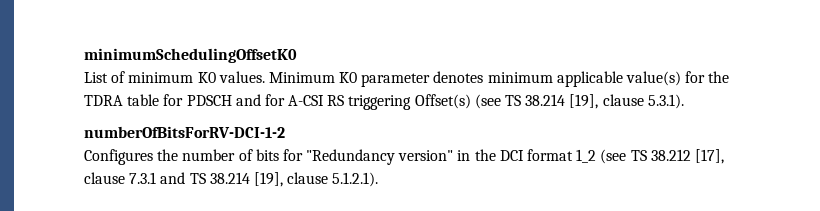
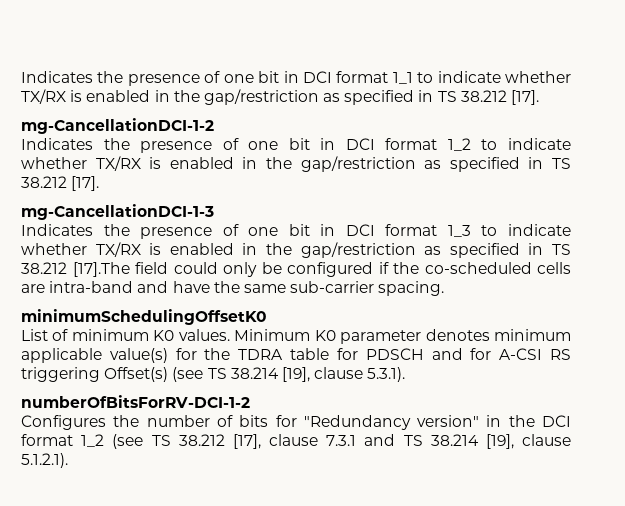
+ Indicates the presence of one bit in DCI format 1_1 to indicate whether TX/RX is enabled in the gap/restriction as specified in TS 38.212 [17].
+ mg-CancellationDCI-1-2
+ Indicates the presence of one bit in DCI format 1_2 to indicate whether TX/RX is enabled in the gap/restriction as specified in TS 38.212 [17].
+ mg-CancellationDCI-1-3
+ Indicates the presence of one bit in DCI format 1_3 to indicate whether TX/RX is enabled in the gap/restriction as specified in TS 38.212 [17].The field could only be configured if the co-scheduled cells are intra-band and have the same sub-carrier spacing.

